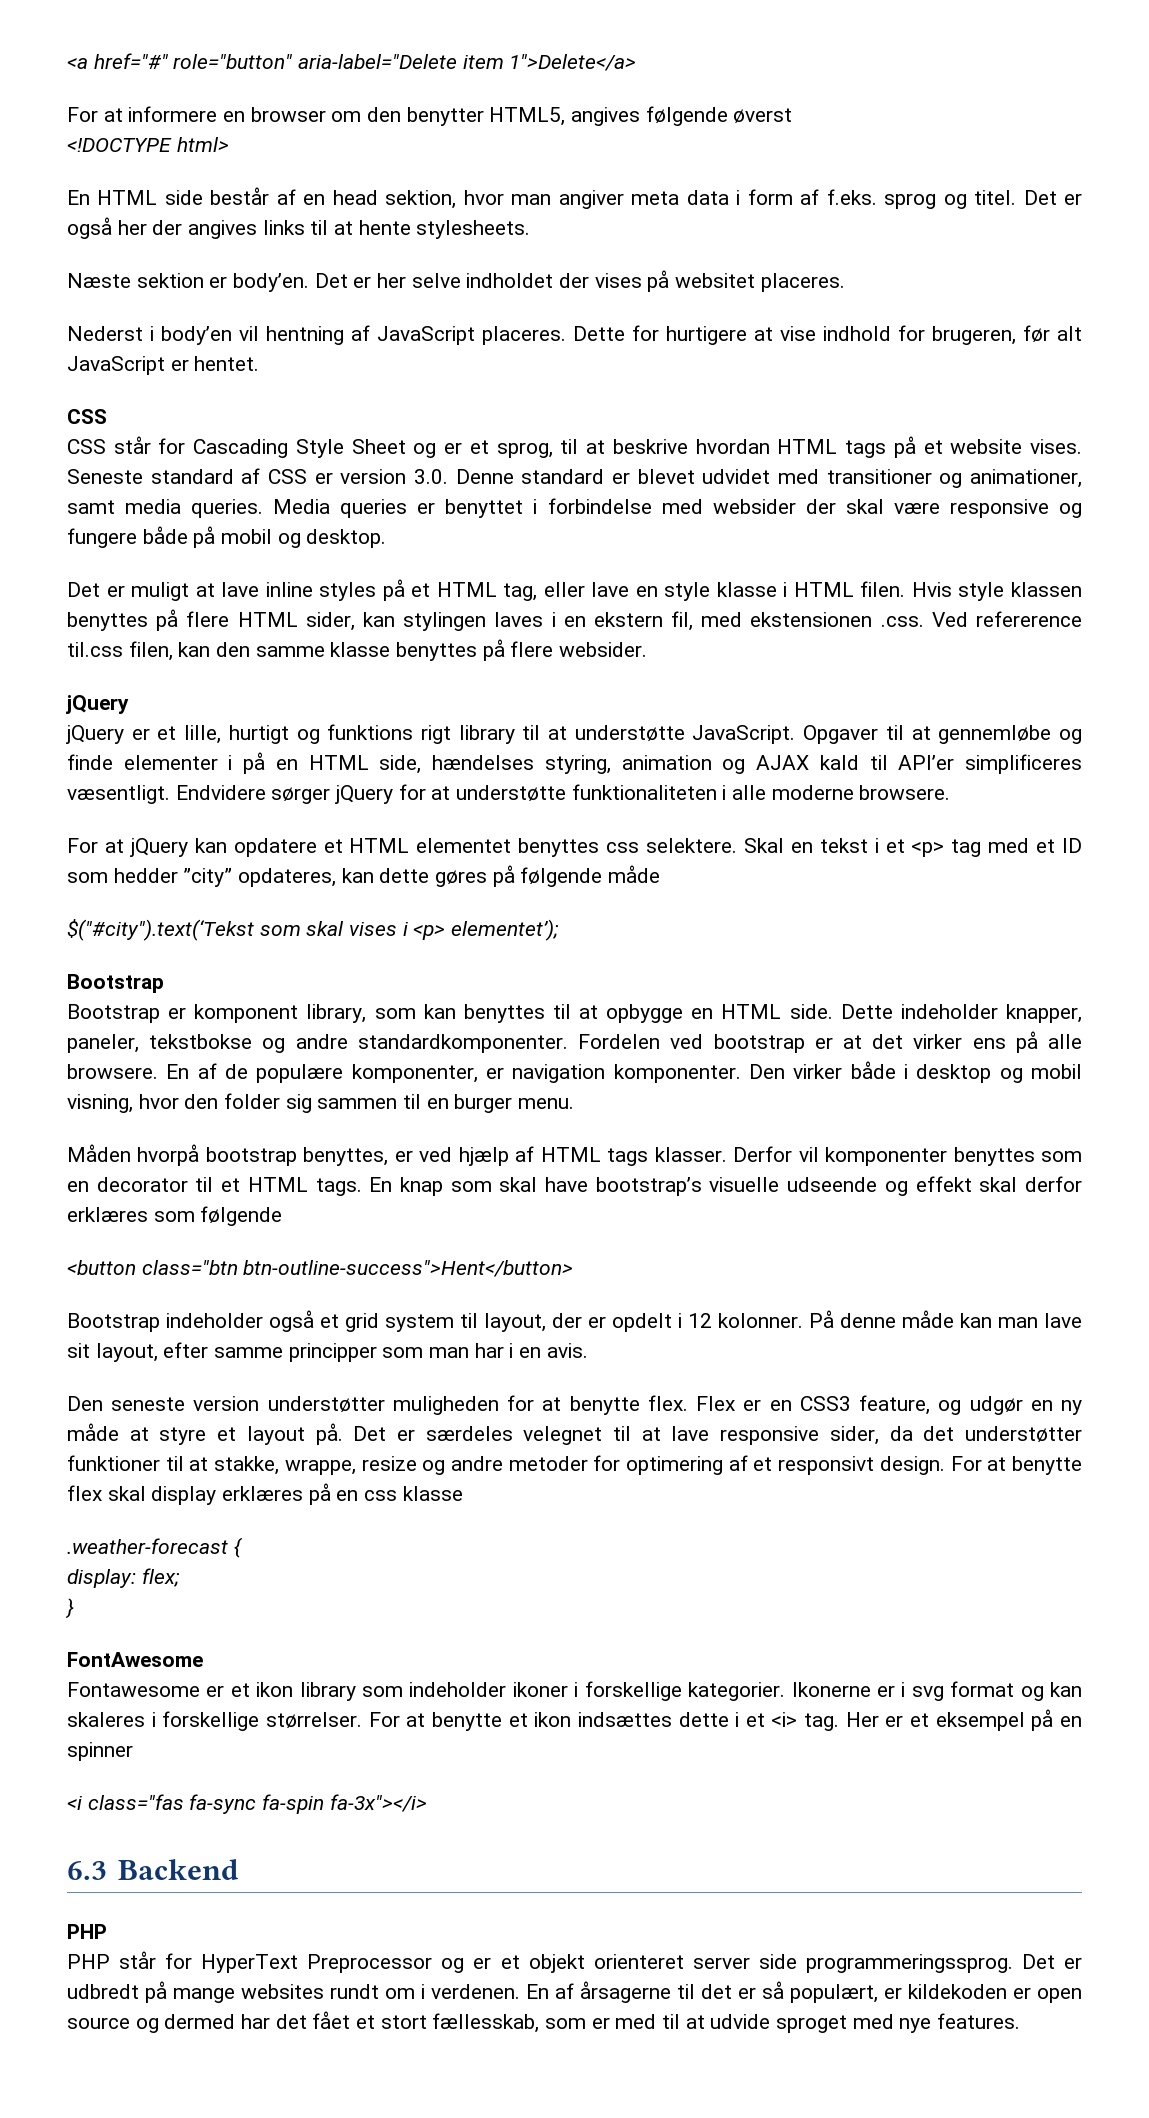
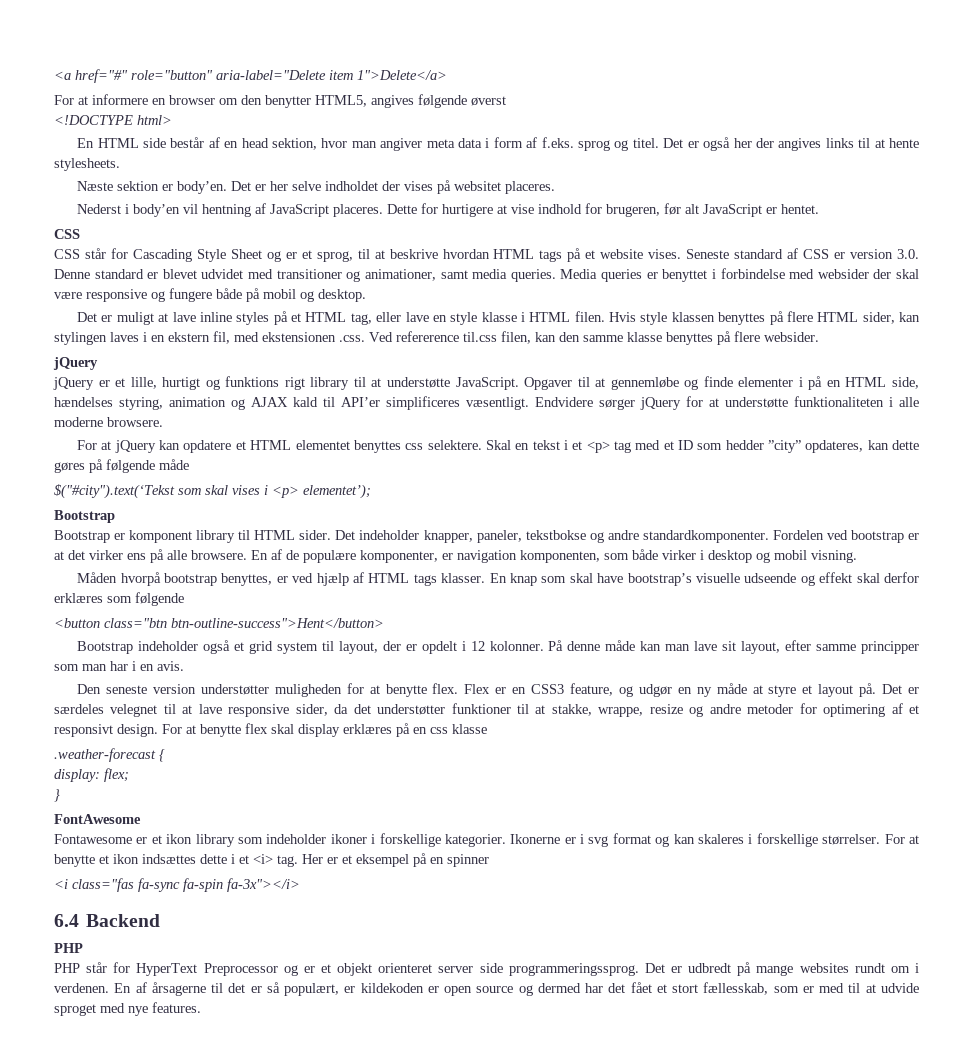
- Bootstrap er komponent library, som kan benyttes til at opbygge en HTML side. Dette indeholder knapper, paneler, tekstbokse og andre standardkomponenter.
+ Bootstrap er komponent library til HTML sider. Det indeholder knapper, paneler, tekstbokse og andre standardkomponenter.
- En af de populære komponenter, er navigation komponenter. Den virker både i desktop og mobil visning, hvor den folder sig sammen til en burger menu.
+ En af de populære komponenter, er navigation komponenten, som både virker i desktop og mobil visning.
- Derfor vil komponenter benyttes som en decorator til et HTML tags.
- 6.3 Backend
+ 6.4 Backend

